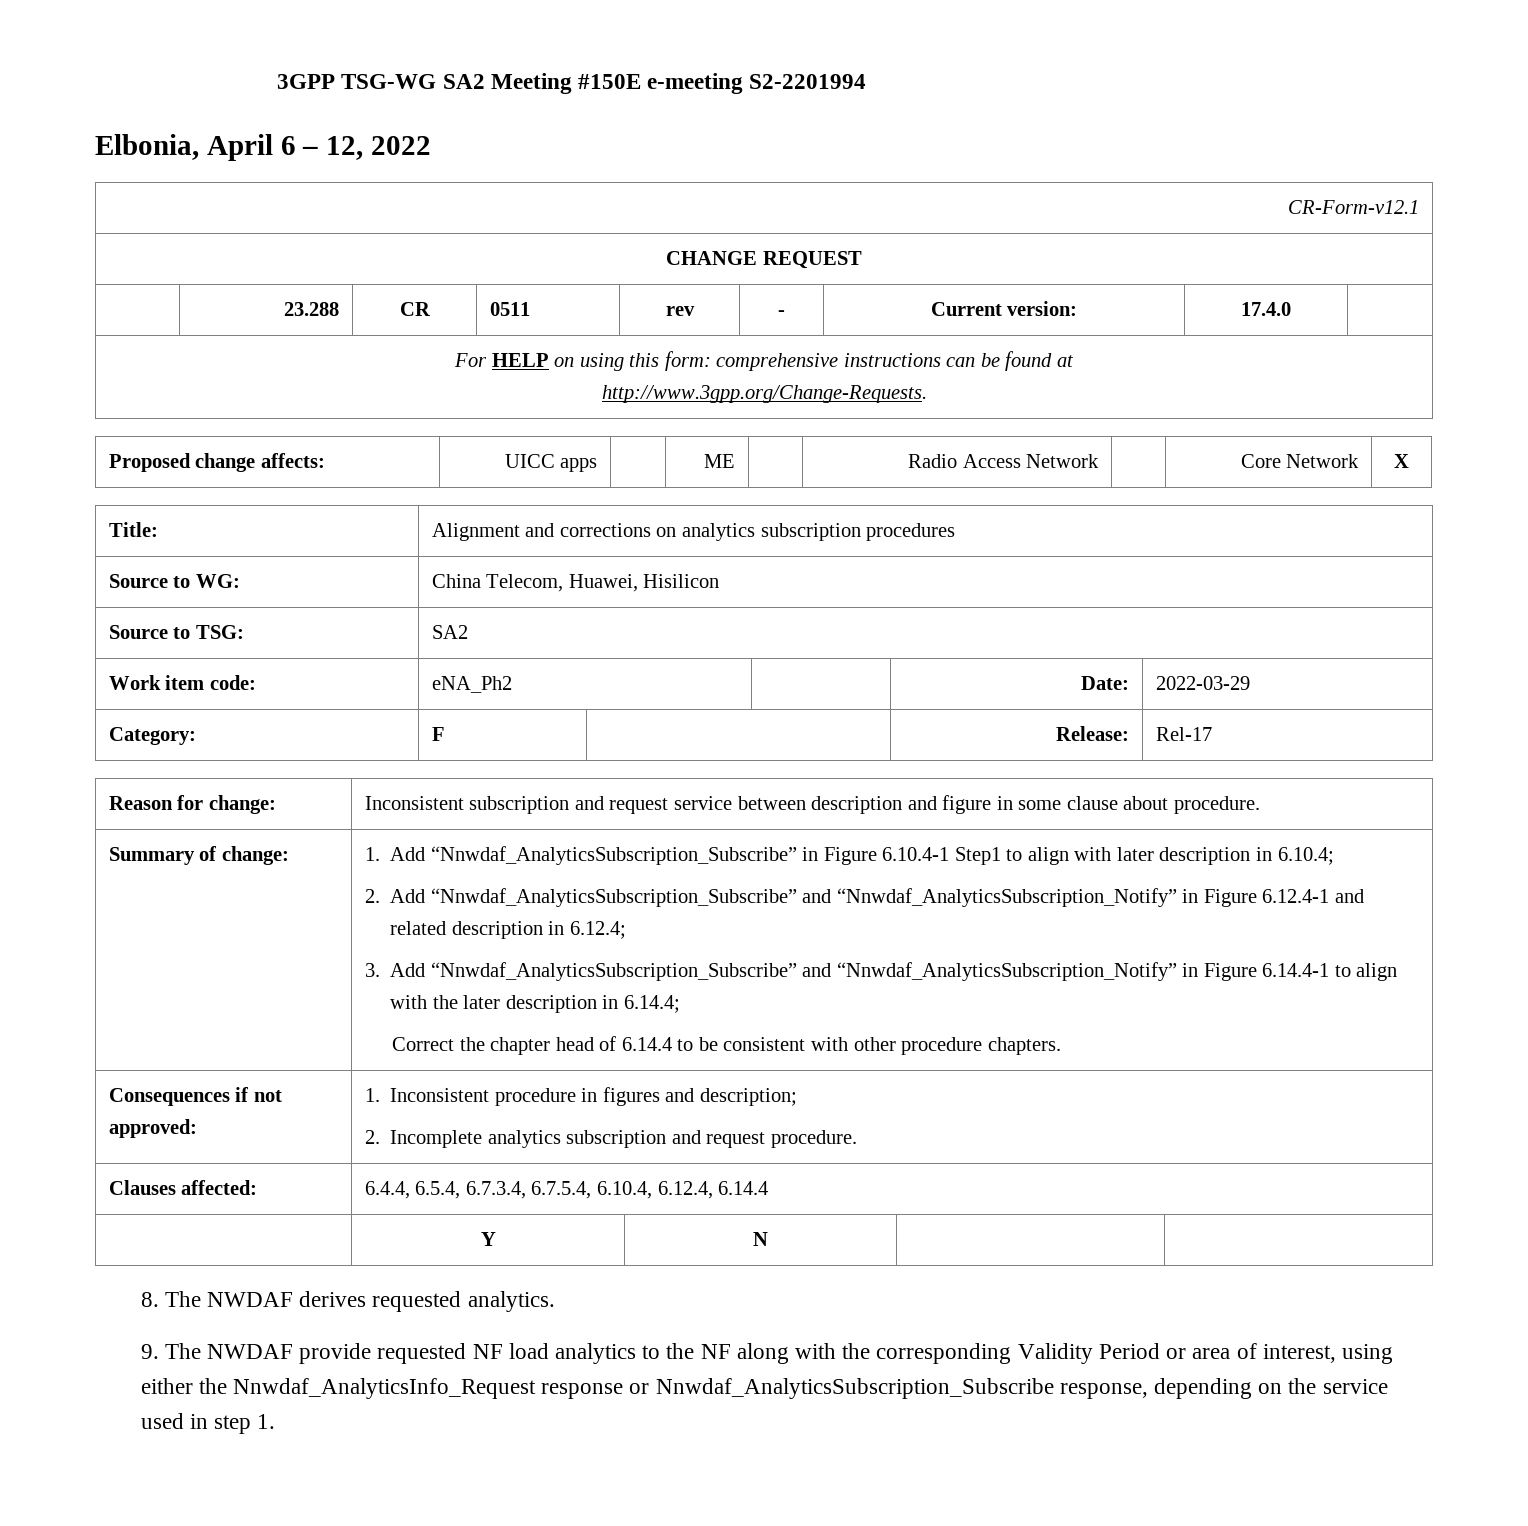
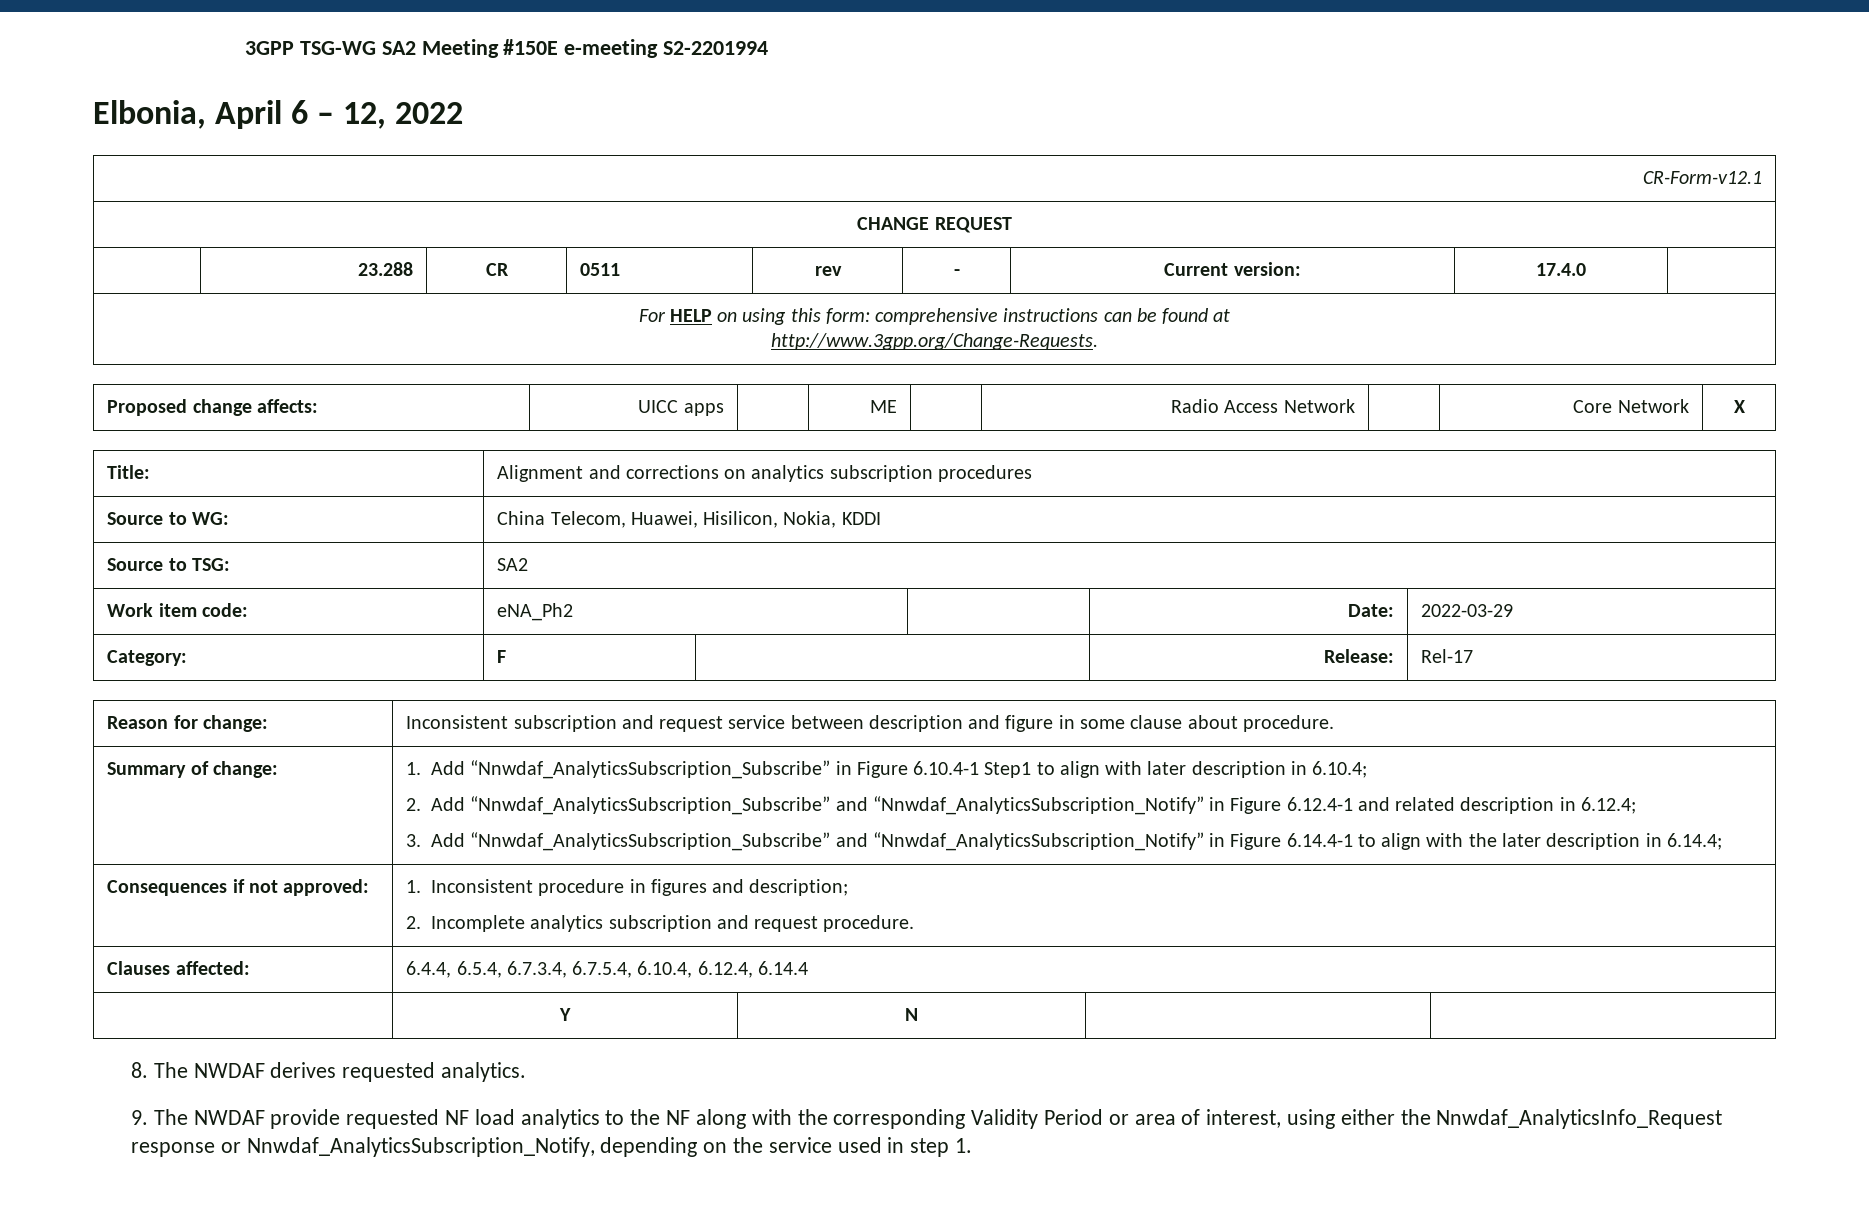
- Source to WG: | China Telecom, Huawei, Hisilicon
+ Source to WG: | China Telecom, Huawei, Hisilicon, Nokia, KDDI
- Correct the chapter head of 6.14.4 to be consistent with other procedure chapters.
- 9. The NWDAF provide requested NF load analytics to the NF along with the corresponding Validity Period or area of interest, using either the Nnwdaf_AnalyticsInfo_Request response or Nnwdaf_AnalyticsSubscription_Subscribe response, depending on the service used in step 1.
+ 9. The NWDAF provide requested NF load analytics to the NF along with the corresponding Validity Period or area of interest, using either the Nnwdaf_AnalyticsInfo_Request response or Nnwdaf_AnalyticsSubscription_Notify, depending on the service used in step 1.

